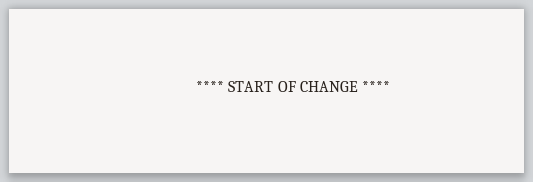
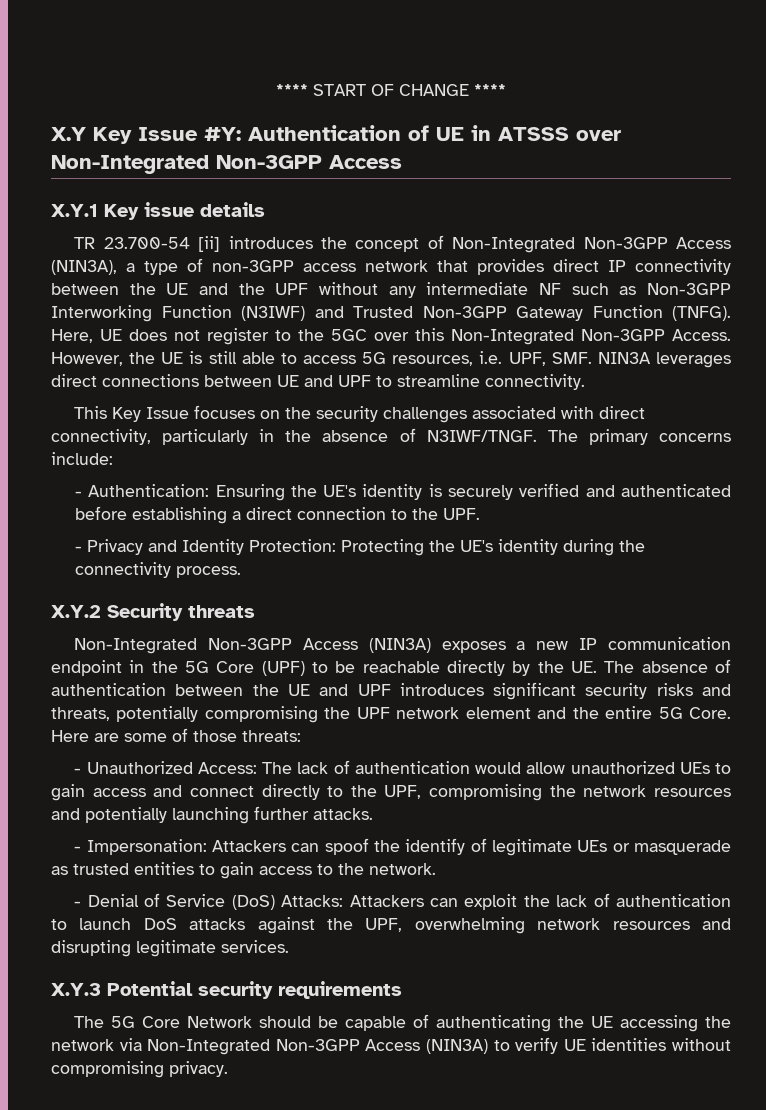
+ X.Y Key Issue #Y: Authentication of UE in ATSSS over Non-Integrated Non-3GPP Access
+ X.Y.1 Key issue details
+ TR 23.700-54 [ii] introduces the concept of Non-Integrated Non-3GPP Access (NIN3A), a type of non-3GPP access network that provides direct IP connectivity between the UE and the UPF without any intermediate NF such as Non-3GPP Interworking Function (N3IWF) and Trusted Non-3GPP Gateway Function (TNFG). Here, UE does not register to the 5GC over this Non-Integrated Non-3GPP Access. However, the UE is still able to access 5G resources, i.e. UPF, SMF. NIN3A leverages direct connections between UE and UPF to streamline connectivity.
+ This Key Issue focuses on the security challenges associated with direct connectivity, particularly in the absence of N3IWF/TNGF. The primary concerns include:
+ - Authentication: Ensuring the UE's identity is securely verified and authenticated before establishing a direct connection to the UPF.
+ - Privacy and Identity Protection: Protecting the UE's identity during the connectivity process.
+ X.Y.2 Security threats
+ Non-Integrated Non-3GPP Access (NIN3A) exposes a new IP communication endpoint in the 5G Core (UPF) to be reachable directly by the UE. The absence of authentication between the UE and UPF introduces significant security risks and threats, potentially compromising the UPF network element and the entire 5G Core. Here are some of those threats:
+ - Unauthorized Access: The lack of authentication would allow unauthorized UEs to gain access and connect directly to the UPF, compromising the network resources and potentially launching further attacks.
+ - Impersonation: Attackers can spoof the identify of legitimate UEs or masquerade as trusted entities to gain access to the network.
+ - Denial of Service (DoS) Attacks: Attackers can exploit the lack of authentication to launch DoS attacks against the UPF, overwhelming network resources and disrupting legitimate services.
+ X.Y.3 Potential security requirements
+ The 5G Core Network should be capable of authenticating the UE accessing the network via Non-Integrated Non-3GPP Access (NIN3A) to verify UE identities without compromising privacy.

